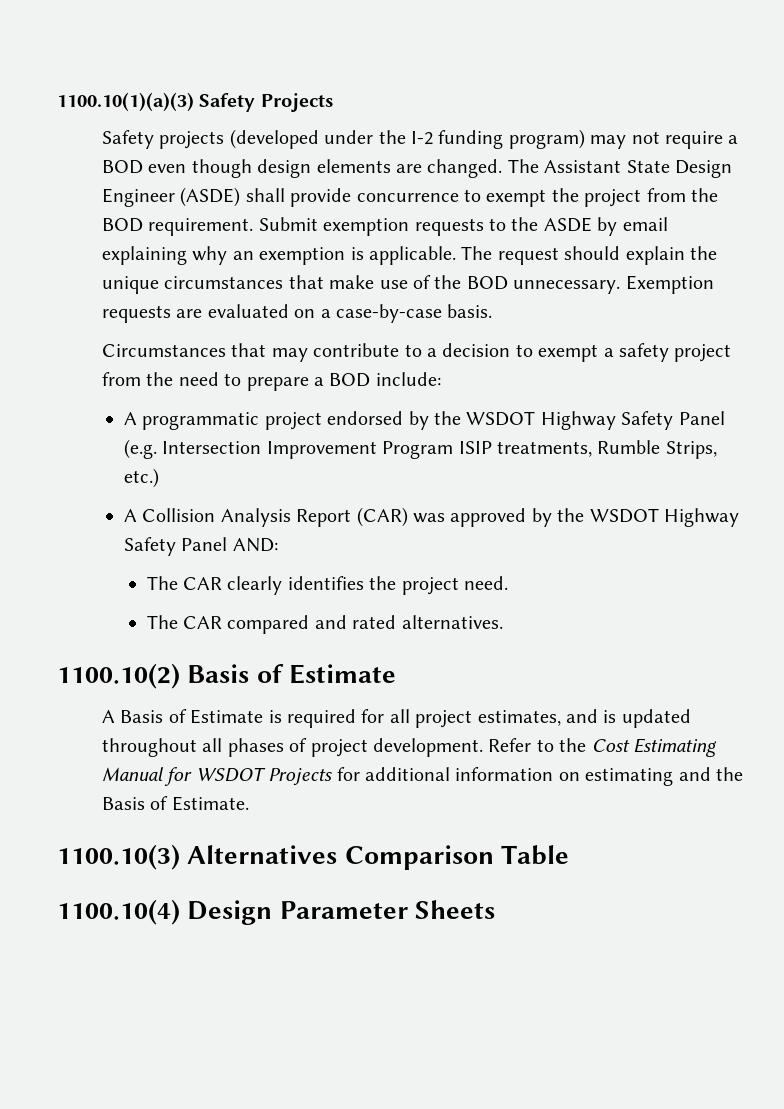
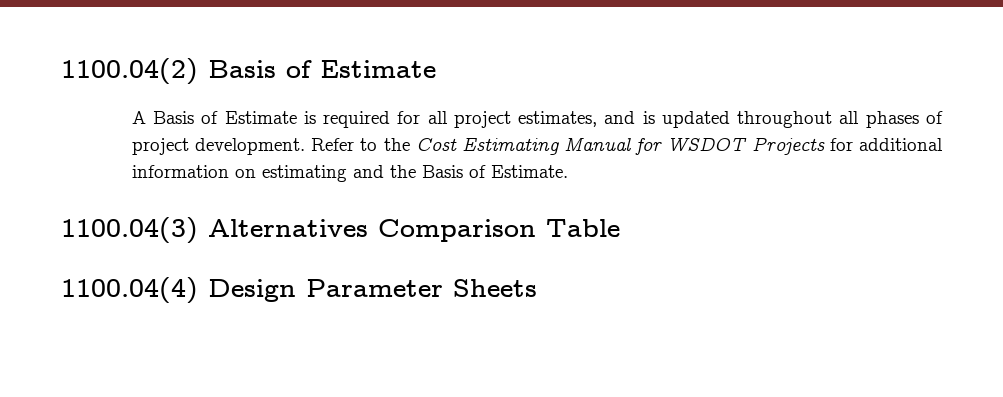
- 1100.10(1)(a)(3) Safety Projects
- Safety projects (developed under the I-2 funding program) may not require a BOD even though design elements are changed. The Assistant State Design Engineer (ASDE) shall provide concurrence to exempt the project from the BOD requirement. Submit exemption requests to the ASDE by email explaining why an exemption is applicable. The request should explain the unique circumstances that make use of the BOD unnecessary. Exemption requests are evaluated on a case-by-case basis.
- Circumstances that may contribute to a decision to exempt a safety project from the need to prepare a BOD include:
- A programmatic project endorsed by the WSDOT Highway Safety Panel (e.g. Intersection Improvement Program ISIP treatments, Rumble Strips, etc.)
- A Collision Analysis Report (CAR) was approved by the WSDOT Highway Safety Panel AND:
- The CAR clearly identifies the project need.
- The CAR compared and rated alternatives.
- 1100.10(2) Basis of Estimate
+ 1100.04(2) Basis of Estimate
- 1100.10(3) Alternatives Comparison Table
+ 1100.04(3) Alternatives Comparison Table
- 1100.10(4) Design Parameter Sheets
+ 1100.04(4) Design Parameter Sheets

